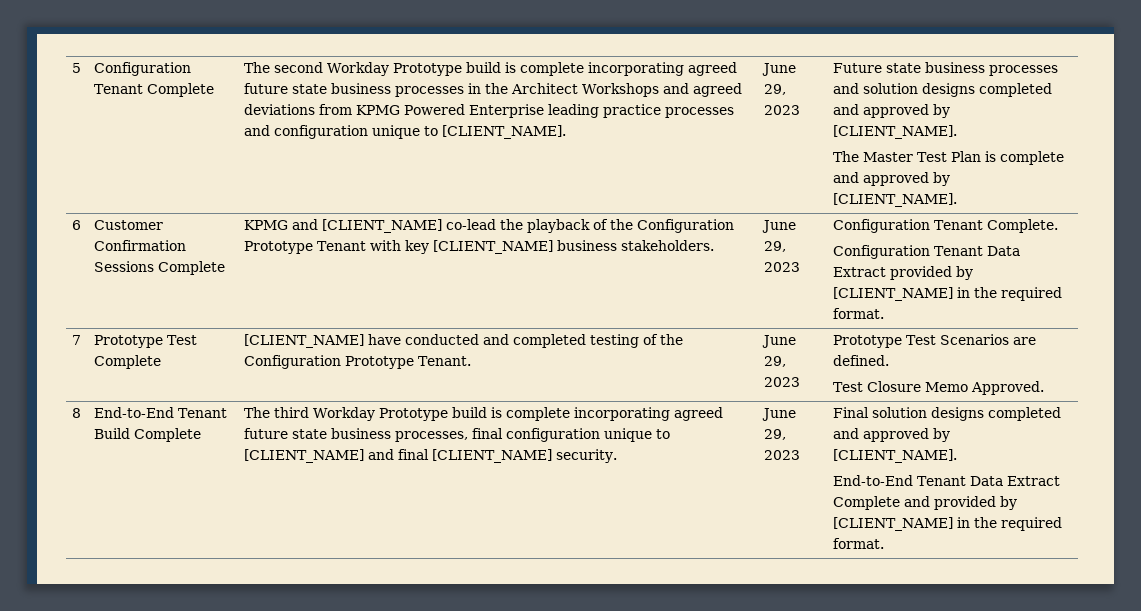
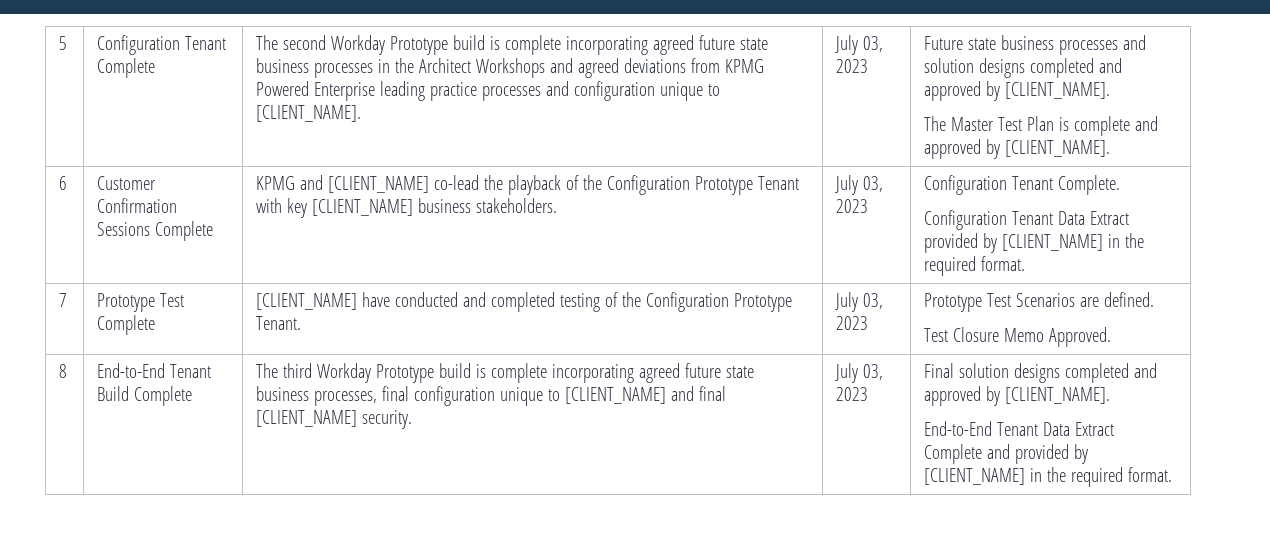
- The second Workday Prototype build is complete incorporating agreed future state business processes in the Architect Workshops and agreed deviations from KPMG Powered Enterprise leading practice processes and configuration unique to [CLIENT_NAME]. | June 29, 2023
+ The second Workday Prototype build is complete incorporating agreed future state business processes in the Architect Workshops and agreed deviations from KPMG Powered Enterprise leading practice processes and configuration unique to [CLIENT_NAME]. | July 03, 2023
- 6 | Customer Confirmation Sessions Complete | KPMG and [CLIENT_NAME] co-lead the playback of the Configuration Prototype Tenant with key [CLIENT_NAME] business stakeholders. | June 29, 2023 | Configuration Tenant Complete.
+ 6 | Customer Confirmation Sessions Complete | KPMG and [CLIENT_NAME] co-lead the playback of the Configuration Prototype Tenant with key [CLIENT_NAME] business stakeholders. | July 03, 2023 | Configuration Tenant Complete.
- 7 | Prototype Test Complete | [CLIENT_NAME] have conducted and completed testing of the Configuration Prototype Tenant. | June 29, 2023 | Prototype Test Scenarios are defined.
+ 7 | Prototype Test Complete | [CLIENT_NAME] have conducted and completed testing of the Configuration Prototype Tenant. | July 03, 2023 | Prototype Test Scenarios are defined.
- The third Workday Prototype build is complete incorporating agreed future state business processes, final configuration unique to [CLIENT_NAME] and final [CLIENT_NAME] security. | June 29, 2023
+ The third Workday Prototype build is complete incorporating agreed future state business processes, final configuration unique to [CLIENT_NAME] and final [CLIENT_NAME] security. | July 03, 2023

